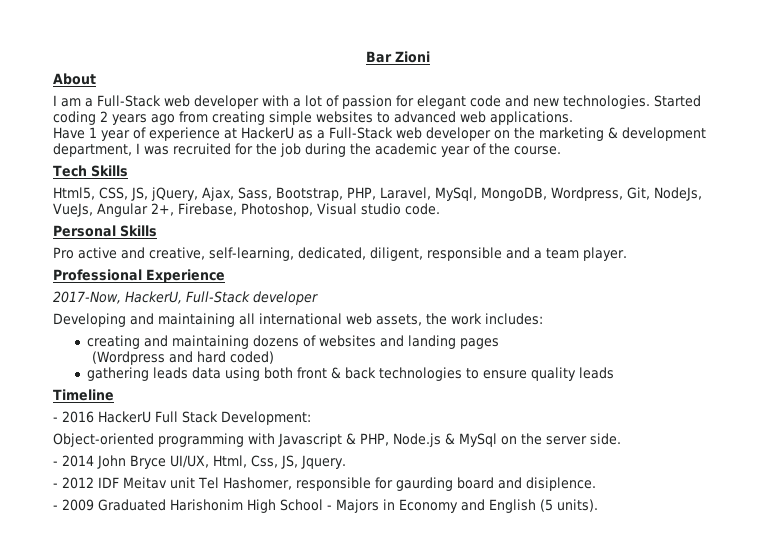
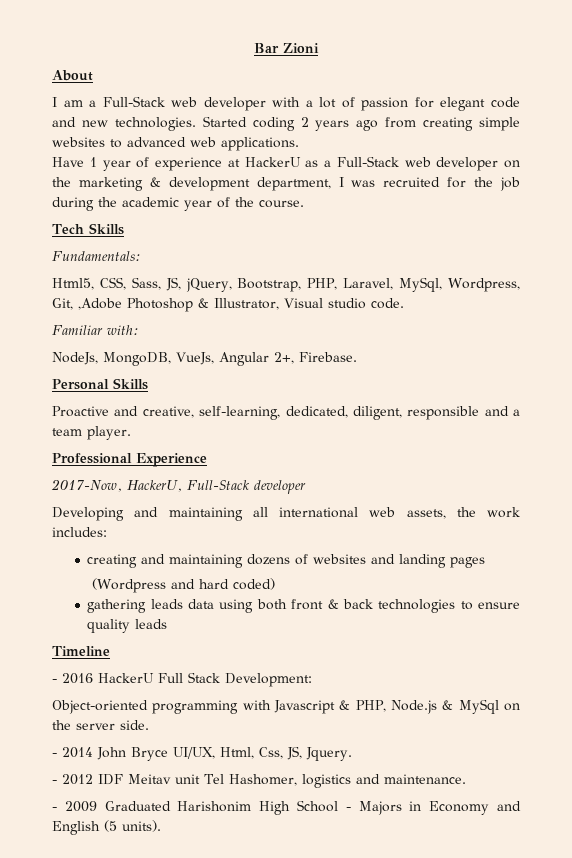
+ Fundamentals:
- Html5, CSS, JS, jQuery, Ajax, Sass, Bootstrap, PHP, Laravel, MySql, MongoDB, Wordpress, Git, NodeJs, VueJs, Angular 2+, Firebase, Photoshop, Visual studio code.
+ Html5, CSS, Sass, JS, jQuery, Bootstrap, PHP, Laravel, MySql, Wordpress, Git, ,Adobe Photoshop & Illustrator, Visual studio code.
+ Familiar with:
+ NodeJs, MongoDB, VueJs, Angular 2+, Firebase.
- Pro active and creative, self-learning, dedicated, diligent, responsible and a team player.
+ Proactive and creative, self-learning, dedicated, diligent, responsible and a team player.
- - 2012 IDF Meitav unit Tel Hashomer, responsible for gaurding board and disiplence.
+ - 2012 IDF Meitav unit Tel Hashomer, logistics and maintenance.

